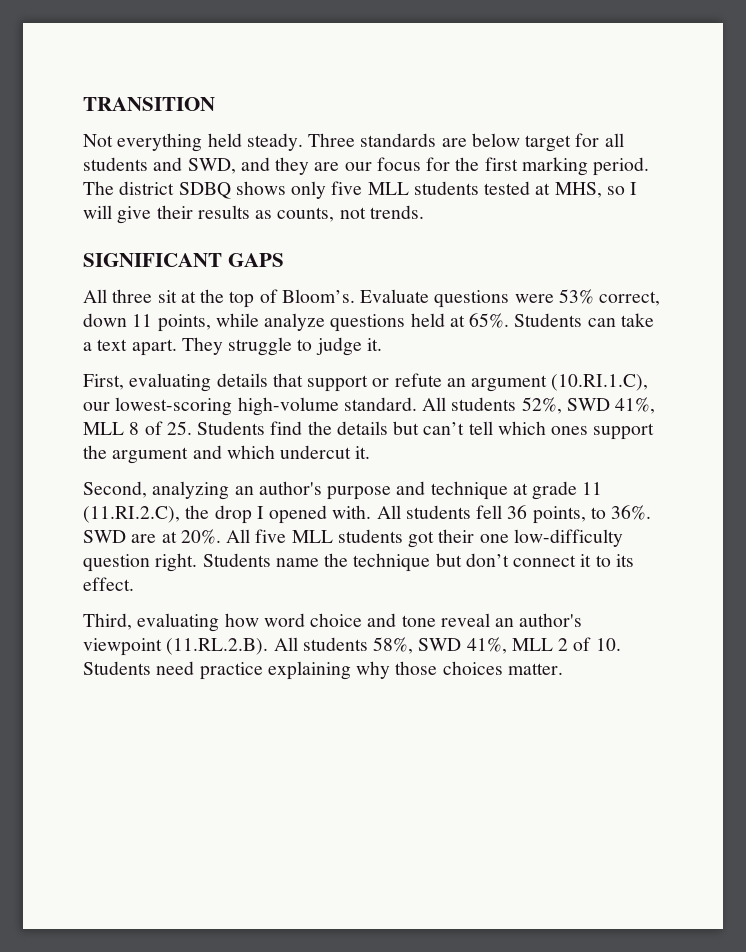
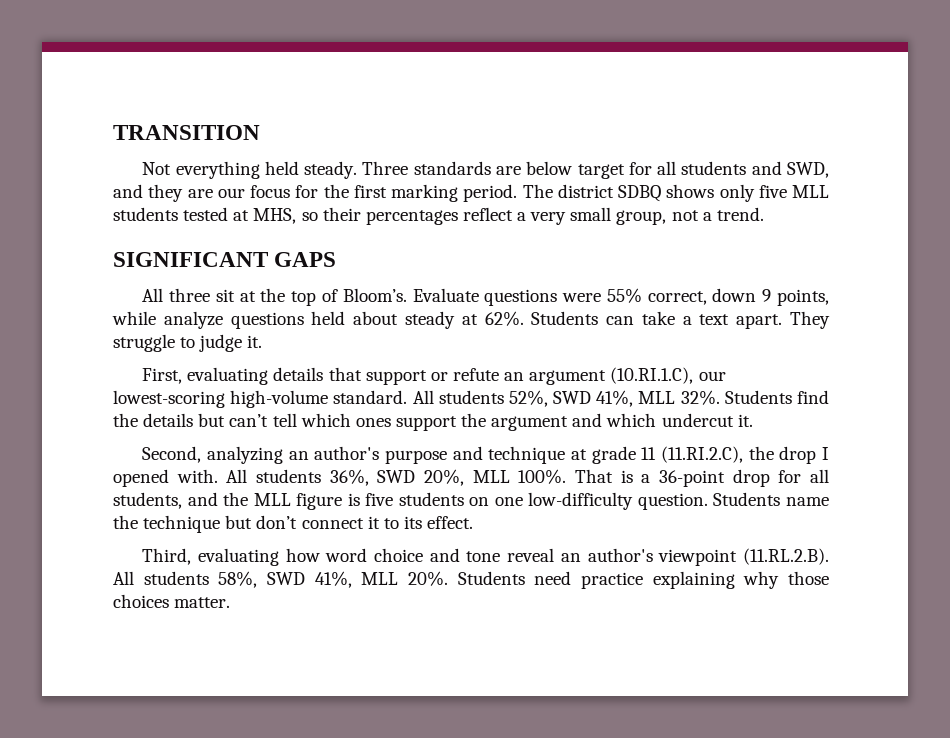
- The district SDBQ shows only five MLL students tested at MHS, so I will give their results as counts, not trends.
+ The district SDBQ shows only five MLL students tested at MHS, so their percentages reflect a very small group, not a trend.
- Evaluate questions were 53% correct, down 11 points, while analyze questions held at 65%.
+ Evaluate questions were 55% correct, down 9 points, while analyze questions held about steady at 62%.
- All students 52%, SWD 41%, MLL 8 of 25. Students find the details but can’t tell which ones support the argument and which undercut it.
+ All students 52%, SWD 41%, MLL 32%. Students find the details but can’t tell which ones support the argument and which undercut it.
- All students fell 36 points, to 36%. SWD are at 20%. All five MLL students got their one low-difficulty question right.
+ All students 36%, SWD 20%, MLL 100%. That is a 36-point drop for all students, and the MLL figure is five students on one low-difficulty question.
- Third, evaluating how word choice and tone reveal an author's viewpoint (11.RL.2.B). All students 58%, SWD 41%, MLL 2 of 10. Students need practice explaining why those choices matter.
+ Third, evaluating how word choice and tone reveal an author's viewpoint (11.RL.2.B). All students 58%, SWD 41%, MLL 20%. Students need practice explaining why those choices matter.

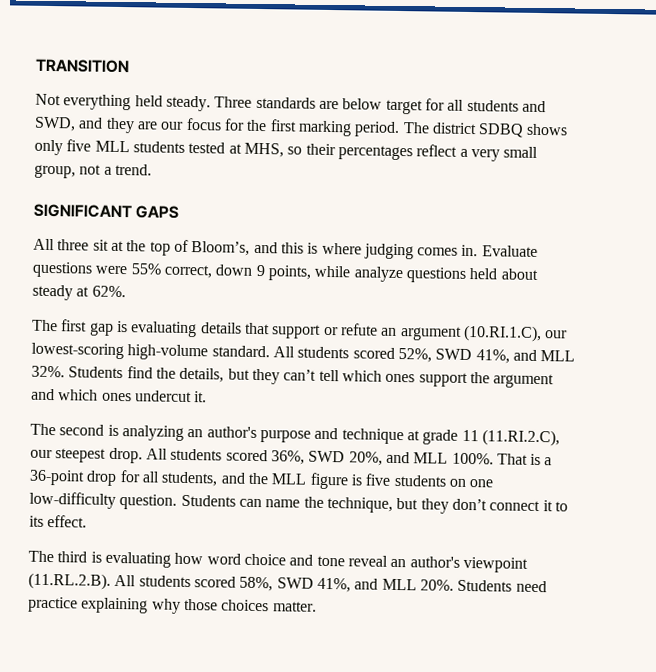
- All three sit at the top of Bloom’s.
+ All three sit at the top of Bloom’s, and this is where judging comes in.
- Evaluate questions were 55% correct, down 9 points, while analyze questions held about steady at 62%. Students can take a text apart. They struggle to judge it.
- First, evaluating details that support or refute an argument (10.RI.1.C), our lowest-scoring high-volume standard.
+ Evaluate questions were 55% correct, down 9 points, while analyze questions held about steady at 62%.
+ The first gap is evaluating details that support or refute an argument (10.RI.1.C), our lowest-scoring high-volume standard.
- All students 52%, SWD 41%, MLL 32%.
+ All students scored 52%, SWD 41%, and MLL 32%.
- Students find the details but can’t tell which ones support the argument and which undercut it.
+ Students find the details, but they can’t tell which ones support the argument and which ones undercut it.
- Second, analyzing an author's purpose and technique at grade 11 (11.RI.2.C), the drop I opened with. All students 36%, SWD 20%, MLL 100%.
+ The second is analyzing an author's purpose and technique at grade 11 (11.RI.2.C), our steepest drop. All students scored 36%, SWD 20%, and MLL 100%.
- Students name the technique but don’t connect it to its effect.
+ Students can name the technique, but they don’t connect it to its effect.
- Third, evaluating how word choice and tone reveal an author's viewpoint (11.RL.2.B). All students 58%, SWD 41%, MLL 20%.
+ The third is evaluating how word choice and tone reveal an author's viewpoint (11.RL.2.B). All students scored 58%, SWD 41%, and MLL 20%.

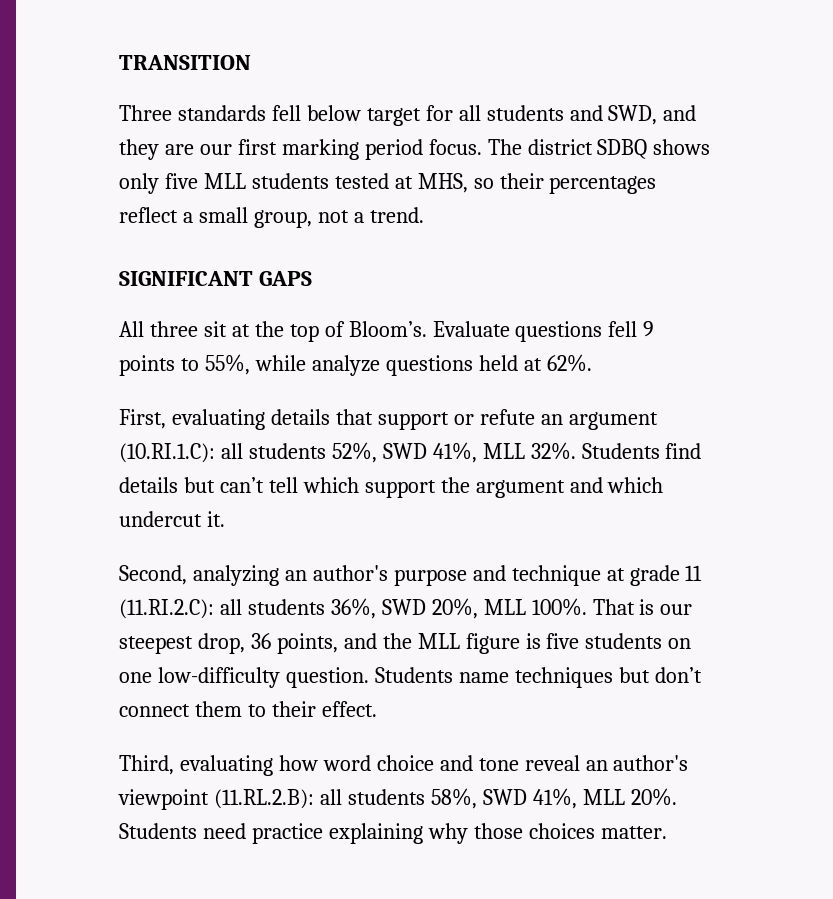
- Not everything held steady. Three standards are below target for all students and SWD, and they are our focus for the first marking period.
+ Three standards fell below target for all students and SWD, and they are our first marking period focus.
- The district SDBQ shows only five MLL students tested at MHS, so their percentages reflect a very small group, not a trend.
+ The district SDBQ shows only five MLL students tested at MHS, so their percentages reflect a small group, not a trend.
- All three sit at the top of Bloom’s, and this is where judging comes in. Evaluate questions were 55% correct, down 9 points, while analyze questions held about steady at 62%.
+ All three sit at the top of Bloom’s. Evaluate questions fell 9 points to 55%, while analyze questions held at 62%.
- The first gap is evaluating details that support or refute an argument (10.RI.1.C), our lowest-scoring high-volume standard. All students scored 52%, SWD 41%, and MLL 32%.
+ First, evaluating details that support or refute an argument (10.RI.1.C): all students 52%, SWD 41%, MLL 32%.
- Students find the details, but they can’t tell which ones support the argument and which ones undercut it.
+ Students find details but can’t tell which support the argument and which undercut it.
- The second is analyzing an author's purpose and technique at grade 11 (11.RI.2.C), our steepest drop. All students scored 36%, SWD 20%, and MLL 100%.
+ Second, analyzing an author's purpose and technique at grade 11 (11.RI.2.C): all students 36%, SWD 20%, MLL 100%.
- That is a 36-point drop for all students, and the MLL figure is five students on one low-difficulty question.
+ That is our steepest drop, 36 points, and the MLL figure is five students on one low-difficulty question.
- Students can name the technique, but they don’t connect it to its effect.
- The third is evaluating how word choice and tone reveal an author's viewpoint (11.RL.2.B). All students scored 58%, SWD 41%, and MLL 20%.
+ Students name techniques but don’t connect them to their effect.
+ Third, evaluating how word choice and tone reveal an author's viewpoint (11.RL.2.B): all students 58%, SWD 41%, MLL 20%.

